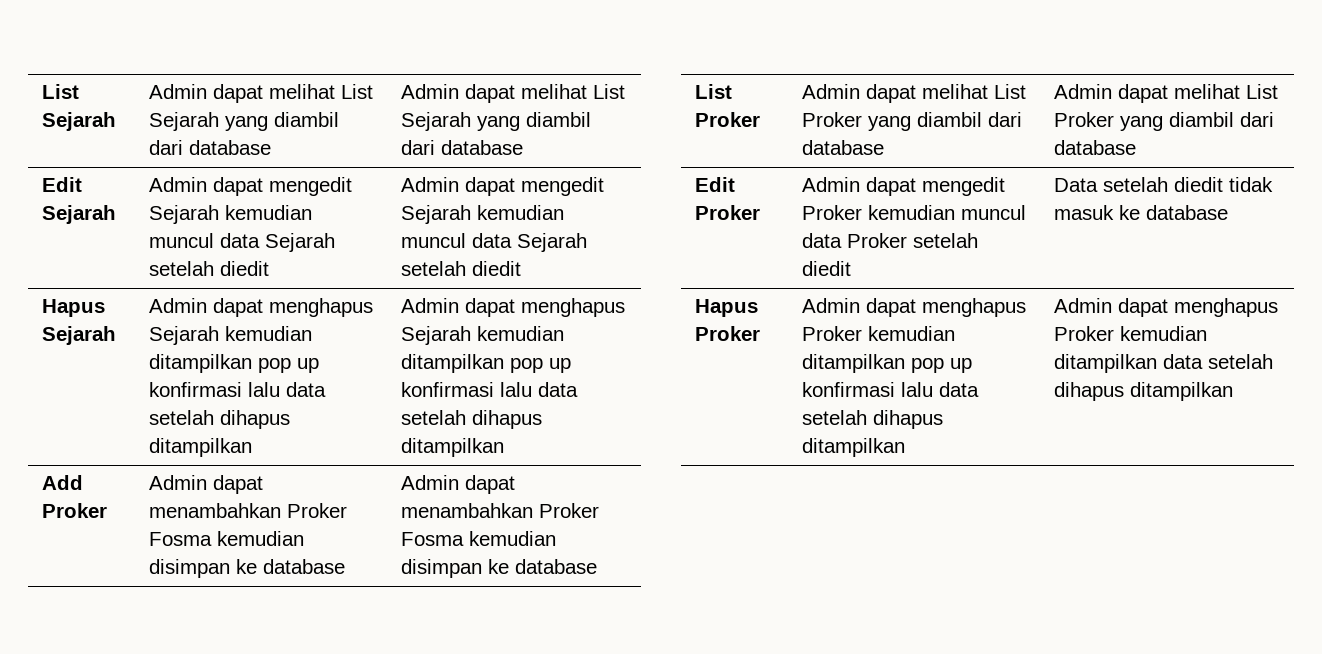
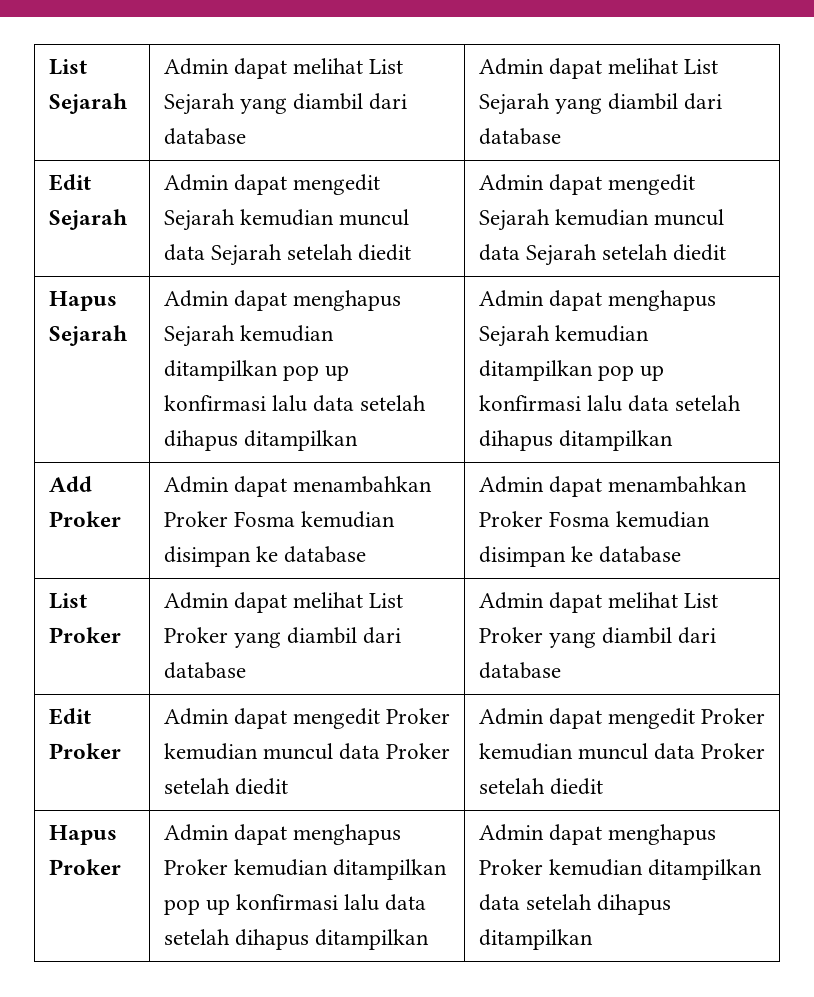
- Edit Proker | Admin dapat mengedit Proker kemudian muncul data Proker setelah diedit | Data setelah diedit tidak masuk ke database
+ Edit Proker | Admin dapat mengedit Proker kemudian muncul data Proker setelah diedit | Admin dapat mengedit Proker kemudian muncul data Proker setelah diedit

